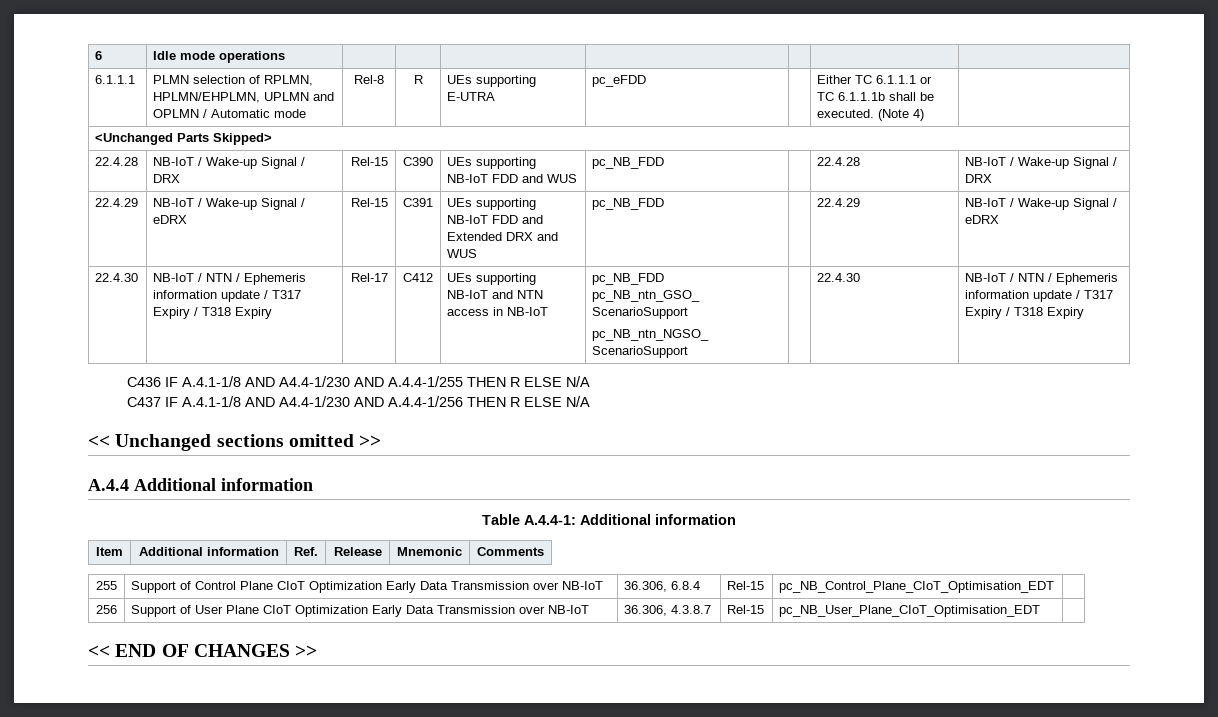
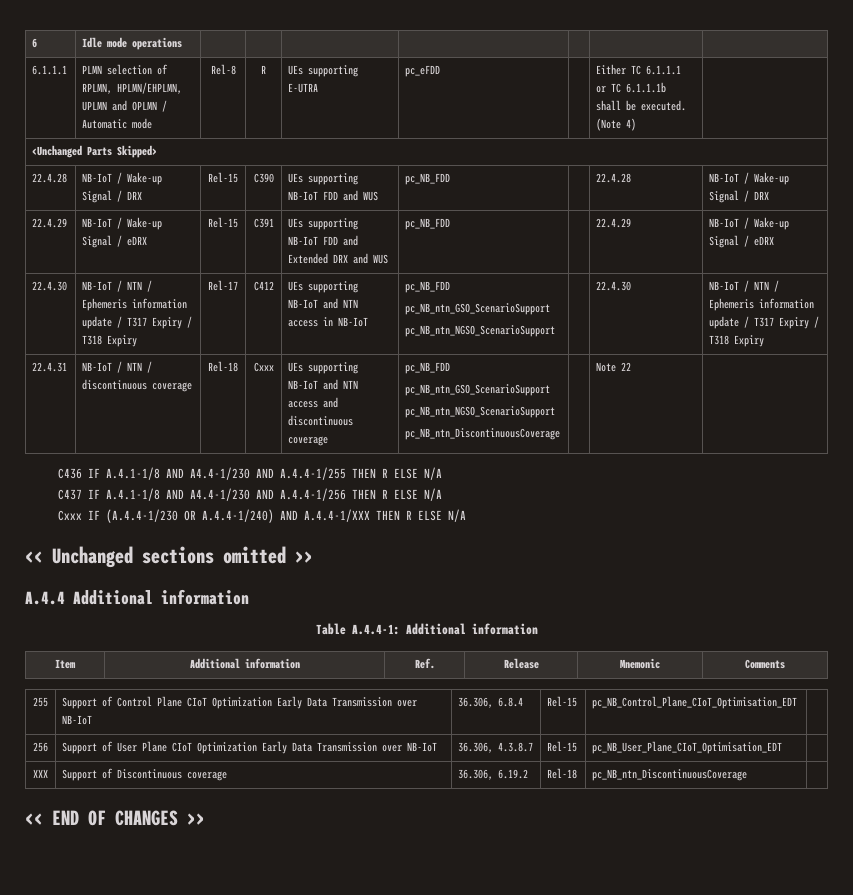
+ 22.4.31 | NB-IoT / NTN / discontinuous coverage | Rel-18 | Cxxx | UEs supporting NB-IoT and NTN access and discontinuous coverage | pc_NB_FDD
+ pc_NB_ntn_GSO_ScenarioSupport
+ pc_NB_ntn_NGSO_ScenarioSupport
+ pc_NB_ntn_DiscontinuousCoverage | | Note 22 |
+ Cxxx IF (A.4.4-1/230 OR A.4.4-1/240) AND A.4.4-1/XXX THEN R ELSE N/A
+ XXX | Support of Discontinuous coverage | 36.306, 6.19.2 | Rel-18 | pc_NB_ntn_DiscontinuousCoverage |

